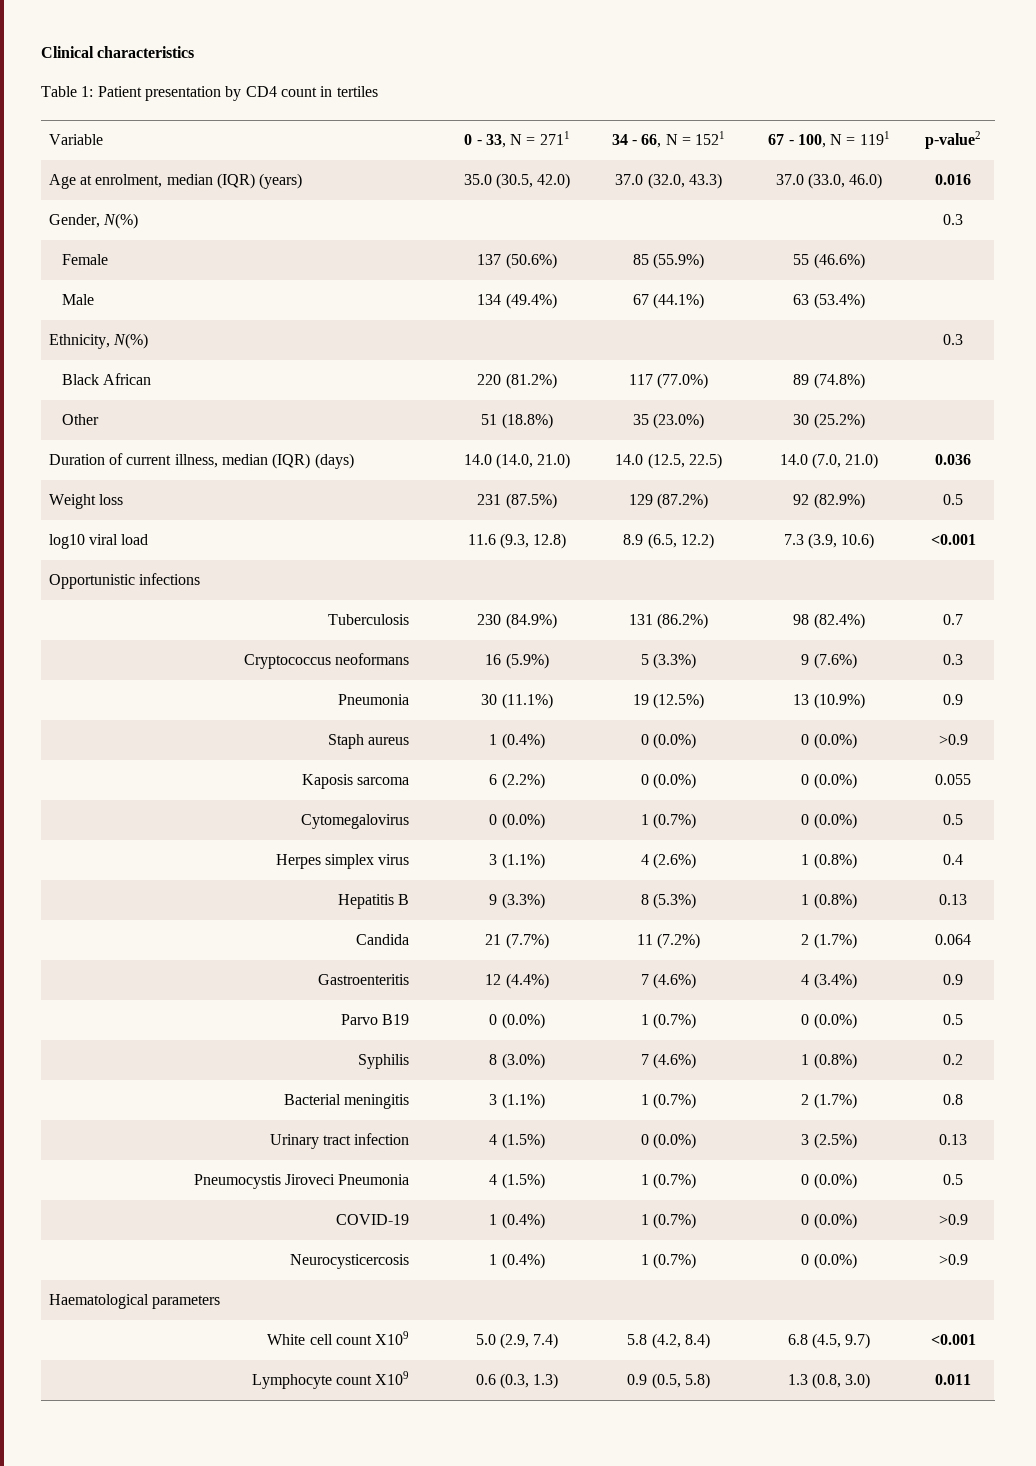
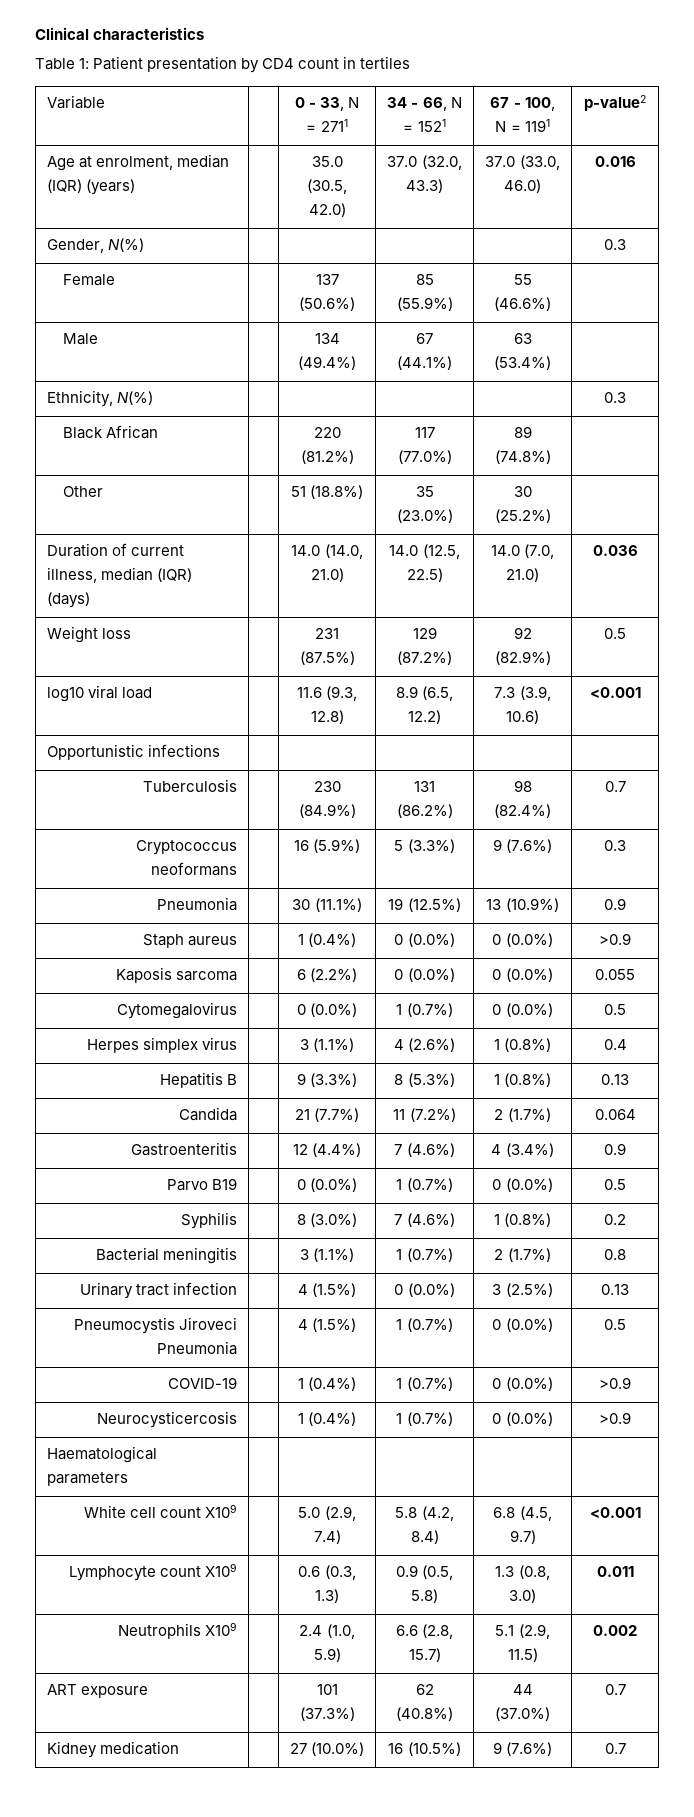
+ Neutrophils X109 | | 2.4 (1.0, 5.9) | 6.6 (2.8, 15.7) | 5.1 (2.9, 11.5) | 0.002
+ ART exposure | | 101 (37.3%) | 62 (40.8%) | 44 (37.0%) | 0.7
+ Kidney medication | | 27 (10.0%) | 16 (10.5%) | 9 (7.6%) | 0.7

